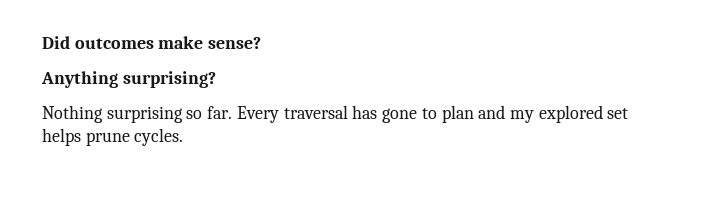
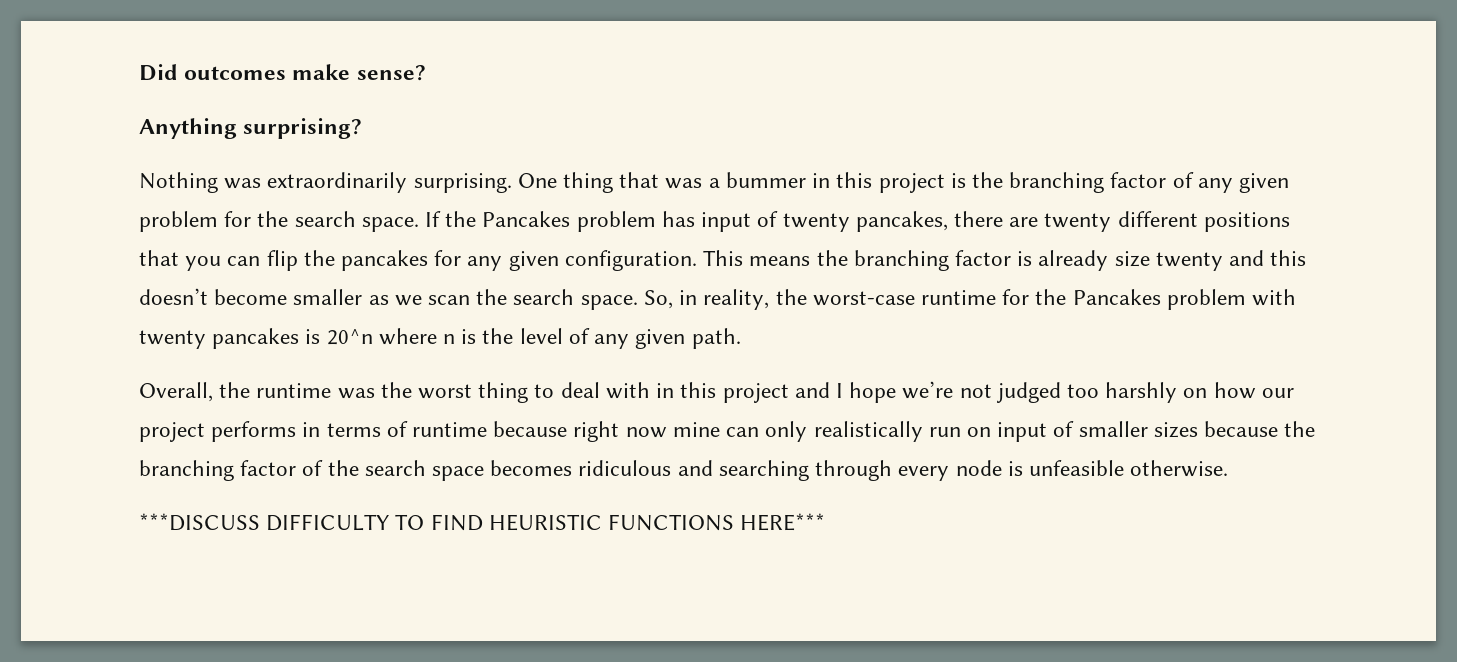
- Nothing surprising so far. Every traversal has gone to plan and my explored set helps prune cycles.
+ Nothing was extraordinarily surprising. One thing that was a bummer in this project is the branching factor of any given problem for the search space. If the Pancakes problem has input of twenty pancakes, there are twenty different positions that you can flip the pancakes for any given configuration. This means the branching factor is already size twenty and this doesn’t become smaller as we scan the search space. So, in reality, the worst-case runtime for the Pancakes problem with twenty pancakes is 20^n where n is the level of any given path.
+ Overall, the runtime was the worst thing to deal with in this project and I hope we’re not judged too harshly on how our project performs in terms of runtime because right now mine can only realistically run on input of smaller sizes because the branching factor of the search space becomes ridiculous and searching through every node is unfeasible otherwise.
+ ***DISCUSS DIFFICULTY TO FIND HEURISTIC FUNCTIONS HERE***

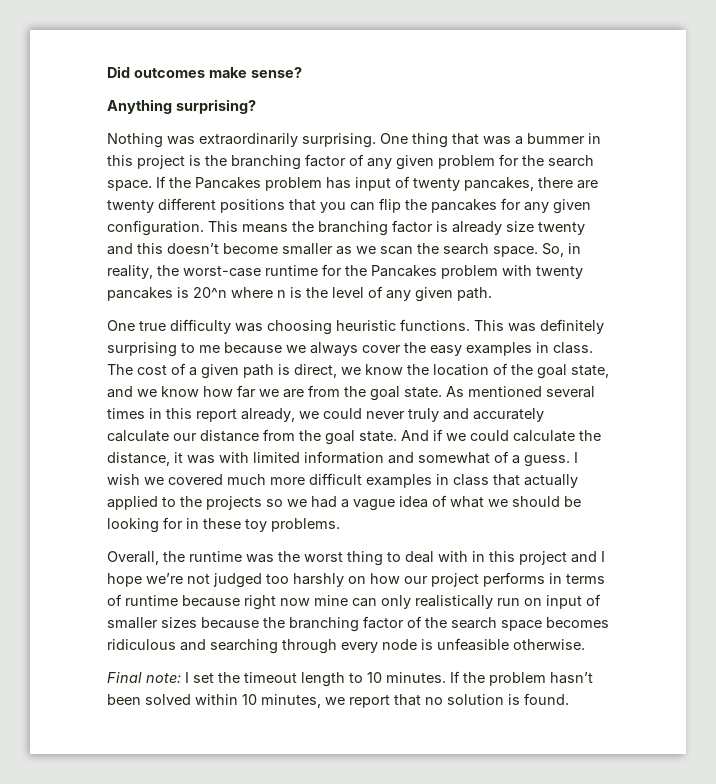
+ One true difficulty was choosing heuristic functions. This was definitely surprising to me because we always cover the easy examples in class. The cost of a given path is direct, we know the location of the goal state, and we know how far we are from the goal state. As mentioned several times in this report already, we could never truly and accurately calculate our distance from the goal state. And if we could calculate the distance, it was with limited information and somewhat of a guess. I wish we covered much more difficult examples in class that actually applied to the projects so we had a vague idea of what we should be looking for in these toy problems.
- ***DISCUSS DIFFICULTY TO FIND HEURISTIC FUNCTIONS HERE***
+ Final note: I set the timeout length to 10 minutes. If the problem hasn’t been solved within 10 minutes, we report that no solution is found.

